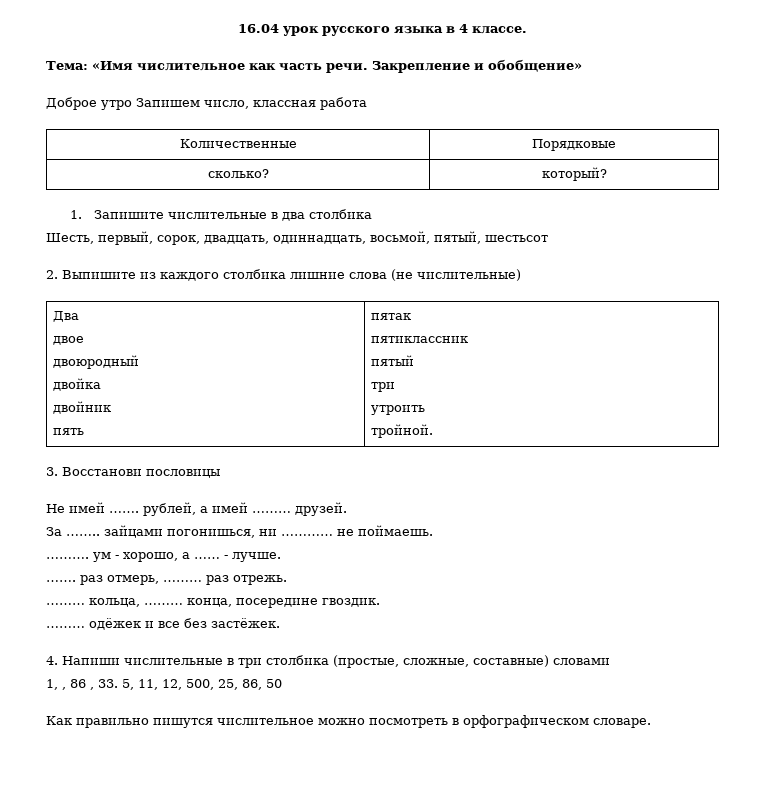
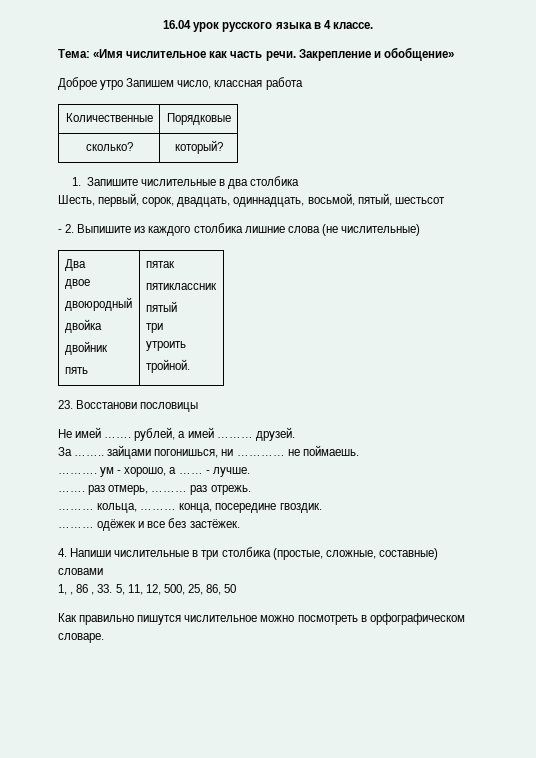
- 2. Выпишите из каждого столбика лишние слова (не числительные)
+ - 2. Выпишите из каждого столбика лишние слова (не числительные)
- 3. Восстанови пословицы
+ 23. Восстанови пословицы

